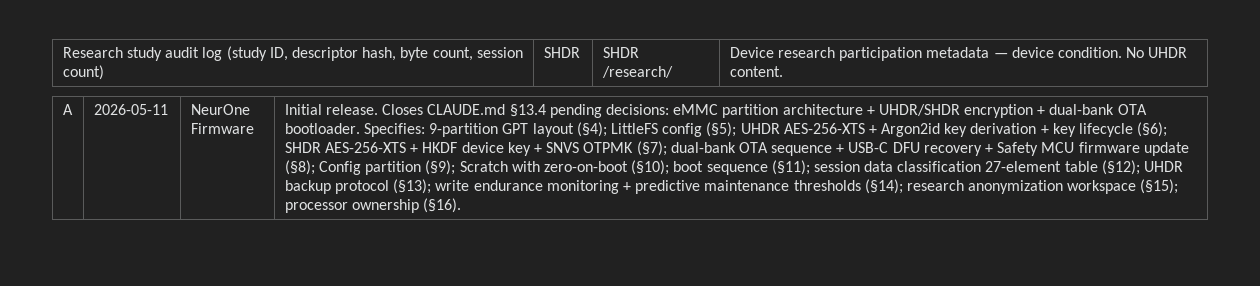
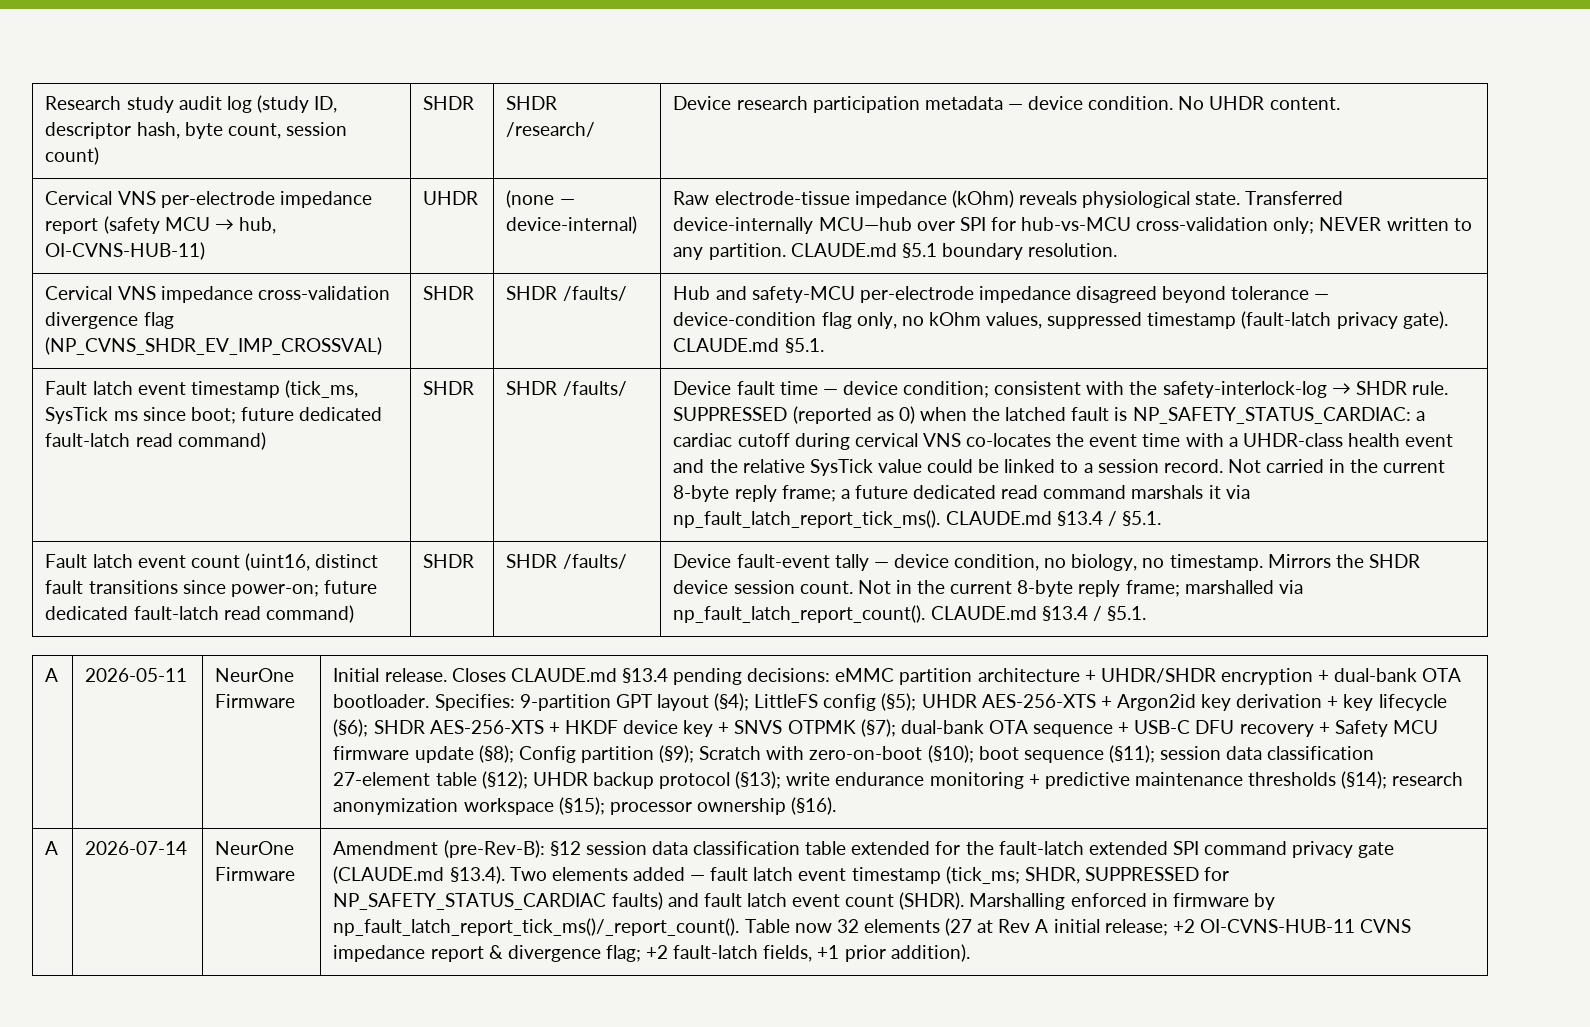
+ Cervical VNS per-electrode impedance report (safety MCU → hub, OI-CVNS-HUB-11) | UHDR | (none — device-internal) | Raw electrode-tissue impedance (kOhm) reveals physiological state. Transferred device-internally MCU—hub over SPI for hub-vs-MCU cross-validation only; NEVER written to any partition. CLAUDE.md §5.1 boundary resolution.
+ Cervical VNS impedance cross-validation divergence flag (NP_CVNS_SHDR_EV_IMP_CROSSVAL) | SHDR | SHDR /faults/ | Hub and safety-MCU per-electrode impedance disagreed beyond tolerance — device-condition flag only, no kOhm values, suppressed timestamp (fault-latch privacy gate). CLAUDE.md §5.1.
+ Fault latch event timestamp (tick_ms, SysTick ms since boot; future dedicated fault-latch read command) | SHDR | SHDR /faults/ | Device fault time — device condition; consistent with the safety-interlock-log → SHDR rule. SUPPRESSED (reported as 0) when the latched fault is NP_SAFETY_STATUS_CARDIAC: a cardiac cutoff during cervical VNS co-locates the event time with a UHDR-class health event and the relative SysTick value could be linked to a session record. Not carried in the current 8-byte reply frame; a future dedicated read command marshals it via np_fault_latch_report_tick_ms(). CLAUDE.md §13.4 / §5.1.
+ Fault latch event count (uint16, distinct fault transitions since power-on; future dedicated fault-latch read command) | SHDR | SHDR /faults/ | Device fault-event tally — device condition, no biology, no timestamp. Mirrors the SHDR device session count. Not in the current 8-byte reply frame; marshalled via np_fault_latch_report_count(). CLAUDE.md §13.4 / §5.1.
+ A | 2026-07-14 | NeurOne Firmware | Amendment (pre-Rev-B): §12 session data classification table extended for the fault-latch extended SPI command privacy gate (CLAUDE.md §13.4). Two elements added — fault latch event timestamp (tick_ms; SHDR, SUPPRESSED for NP_SAFETY_STATUS_CARDIAC faults) and fault latch event count (SHDR). Marshalling enforced in firmware by np_fault_latch_report_tick_ms()/_report_count(). Table now 32 elements (27 at Rev A initial release; +2 OI-CVNS-HUB-11 CVNS impedance report & divergence flag; +2 fault-latch fields, +1 prior addition).

